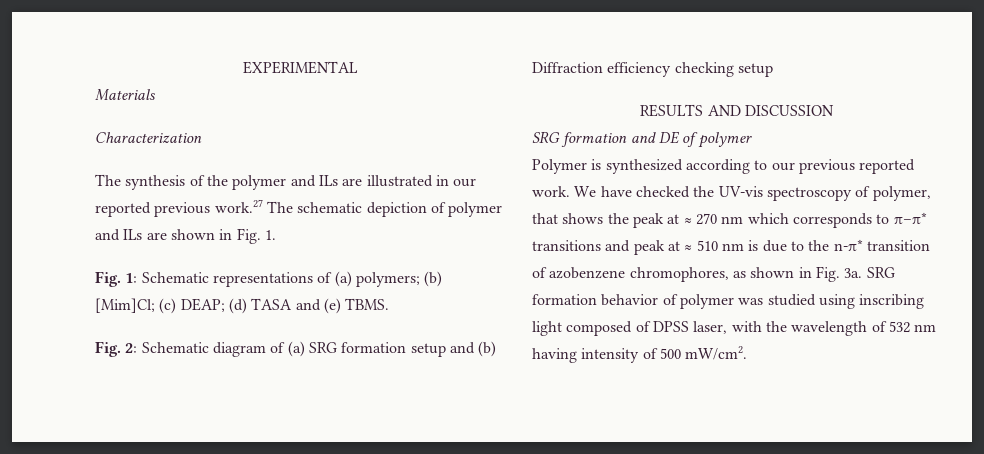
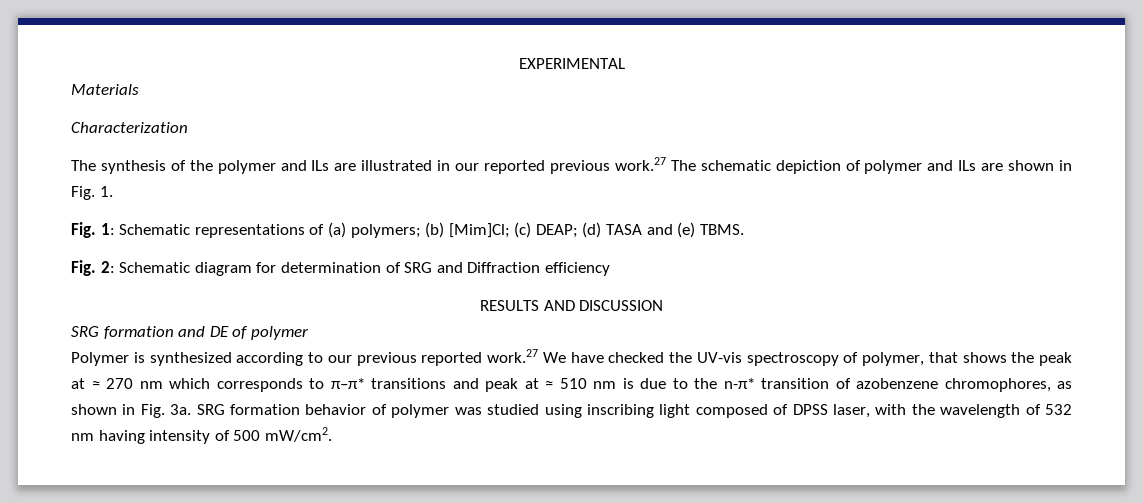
- Fig. 2: Schematic diagram of (a) SRG formation setup and (b) Diffraction efficiency checking setup
+ Fig. 2: Schematic diagram for determination of SRG and Diffraction efficiency
- Polymer is synthesized according to our previous reported work. We have checked the UV-vis spectroscopy of polymer, that shows the peak at ≈ 270 nm which corresponds to π–π* transitions and peak at ≈ 510 nm is due to the n-π* transition of azobenzene chromophores, as shown in Fig. 3a.
+ Polymer is synthesized according to our previous reported work.27 We have checked the UV-vis spectroscopy of polymer, that shows the peak at ≈ 270 nm which corresponds to π–π* transitions and peak at ≈ 510 nm is due to the n-π* transition of azobenzene chromophores, as shown in Fig. 3a.

